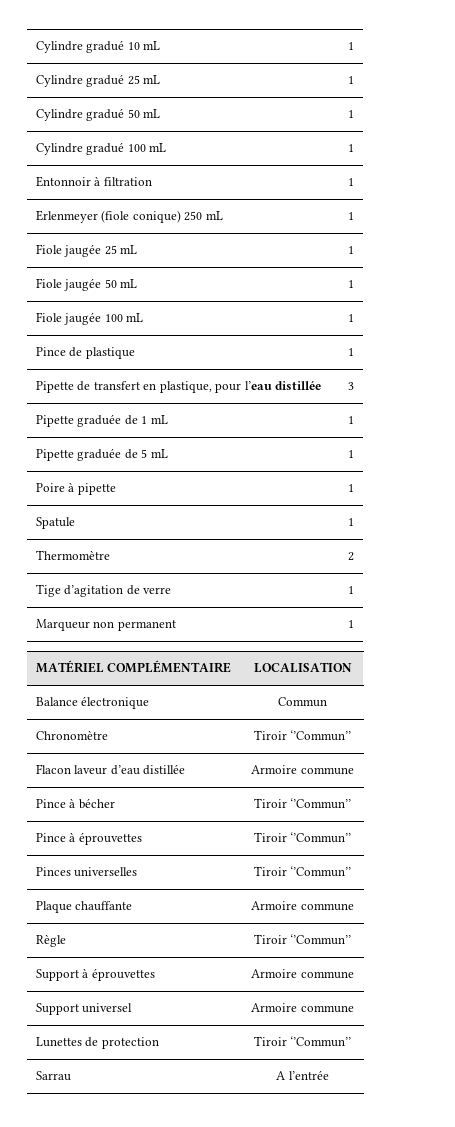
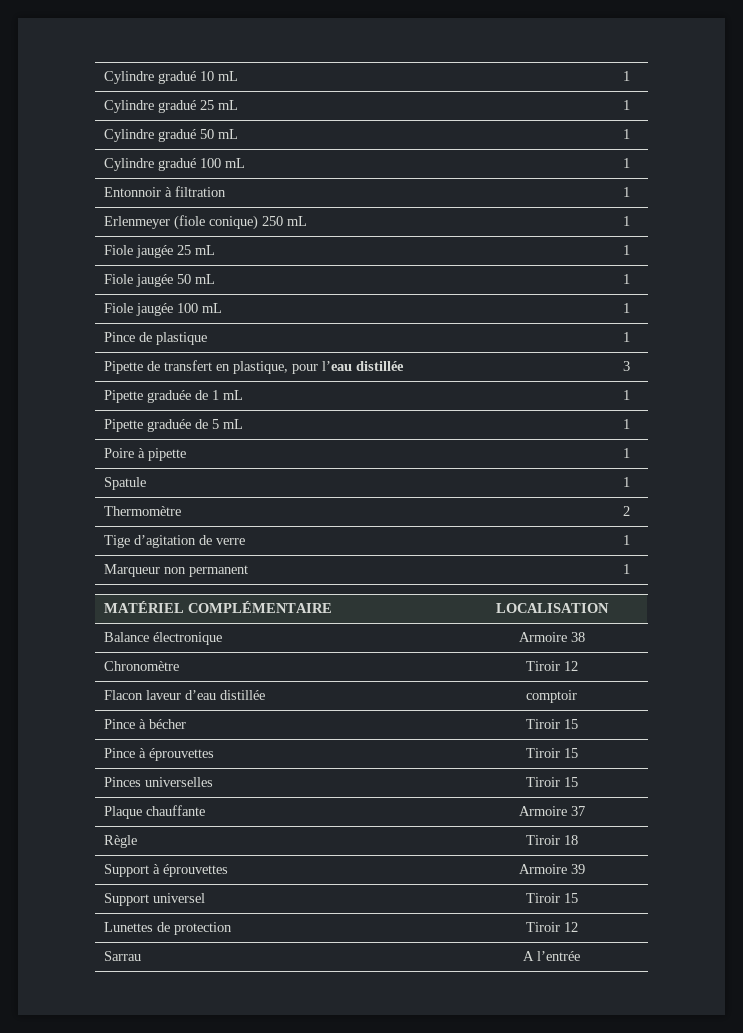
- Balance électronique | Commun
+ Balance électronique | Armoire 38
- Chronomètre | Tiroir ‘’Commun’’
+ Chronomètre | Tiroir 12
- Flacon laveur d’eau distillée | Armoire commune
+ Flacon laveur d’eau distillée | comptoir
- Pince à bécher | Tiroir ‘’Commun’’
+ Pince à bécher | Tiroir 15
- Pince à éprouvettes | Tiroir ‘’Commun’’
+ Pince à éprouvettes | Tiroir 15
- Pinces universelles | Tiroir ‘’Commun’’
+ Pinces universelles | Tiroir 15
- Plaque chauffante | Armoire commune
+ Plaque chauffante | Armoire 37
- Règle | Tiroir ‘’Commun’’
+ Règle | Tiroir 18
- Support à éprouvettes | Armoire commune
+ Support à éprouvettes | Armoire 39
- Support universel | Armoire commune
+ Support universel | Tiroir 15
- Lunettes de protection | Tiroir ‘’Commun’’
+ Lunettes de protection | Tiroir 12

